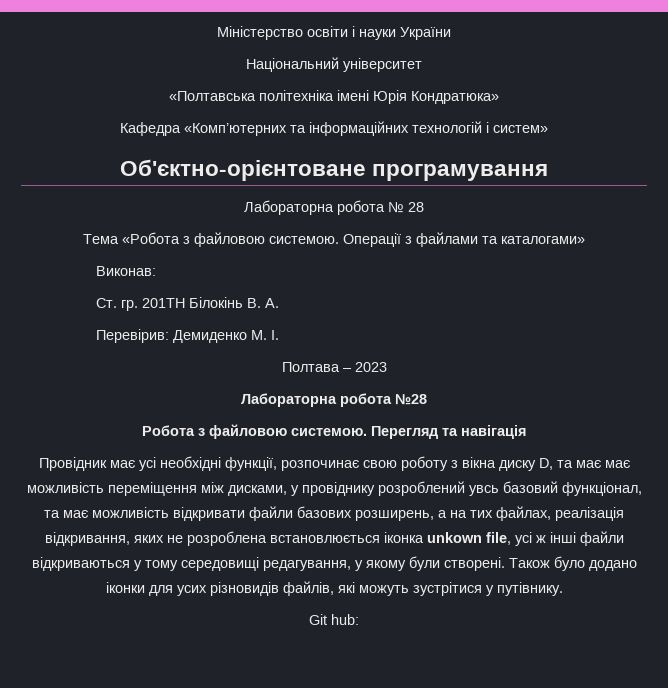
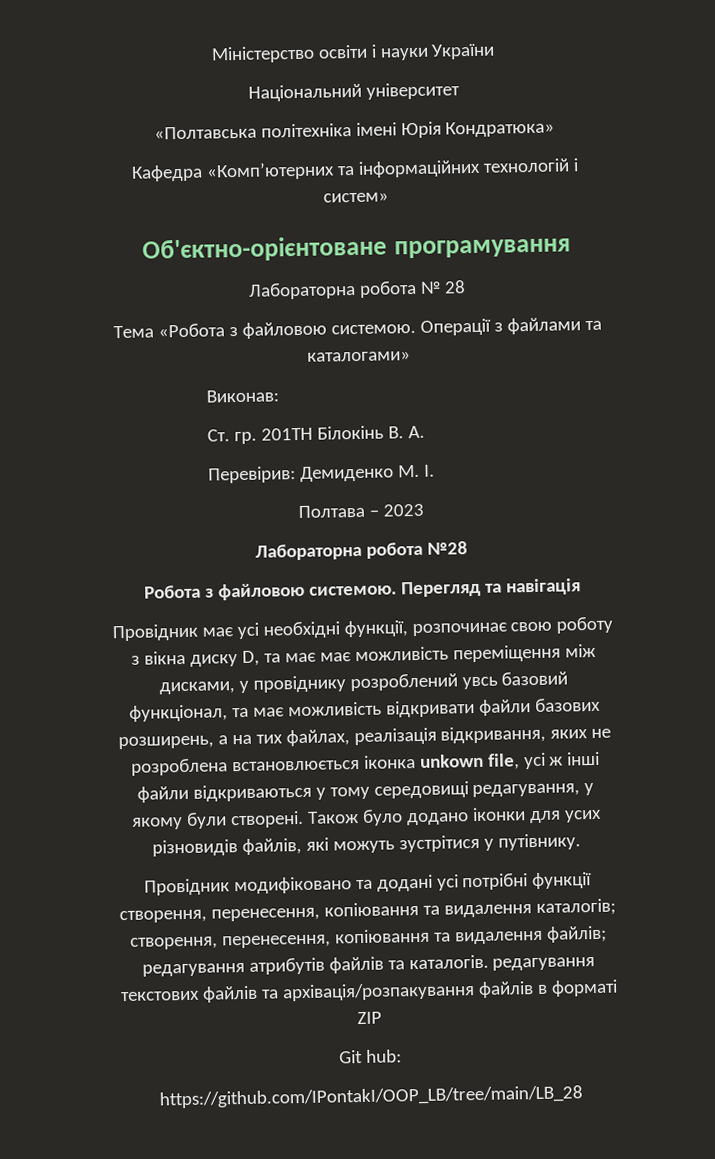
+ Провідник модифіковано та додані усі потрібні функції створення, перенесення, копіювання та видалення каталогів; створення, перенесення, копіювання та видалення файлів; редагування атрибутів файлів та каталогів. редагування текстових файлів та архівація/розпакування файлів в форматі ZIP
+ https://github.com/IPontakI/OOP_LB/tree/main/LB_28

